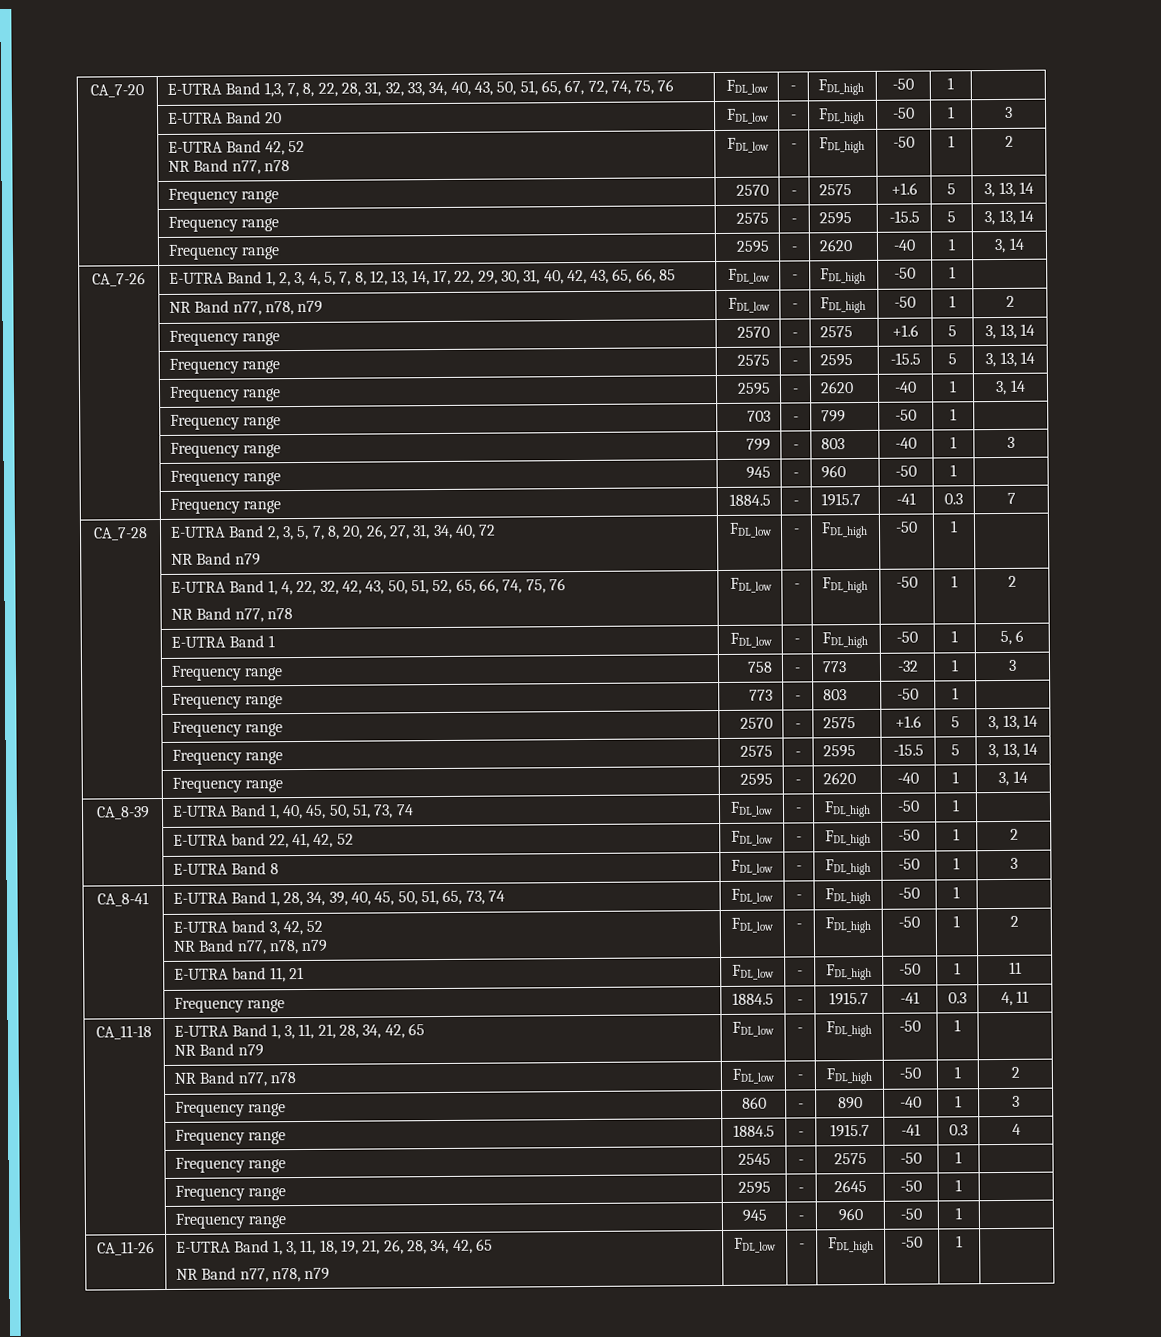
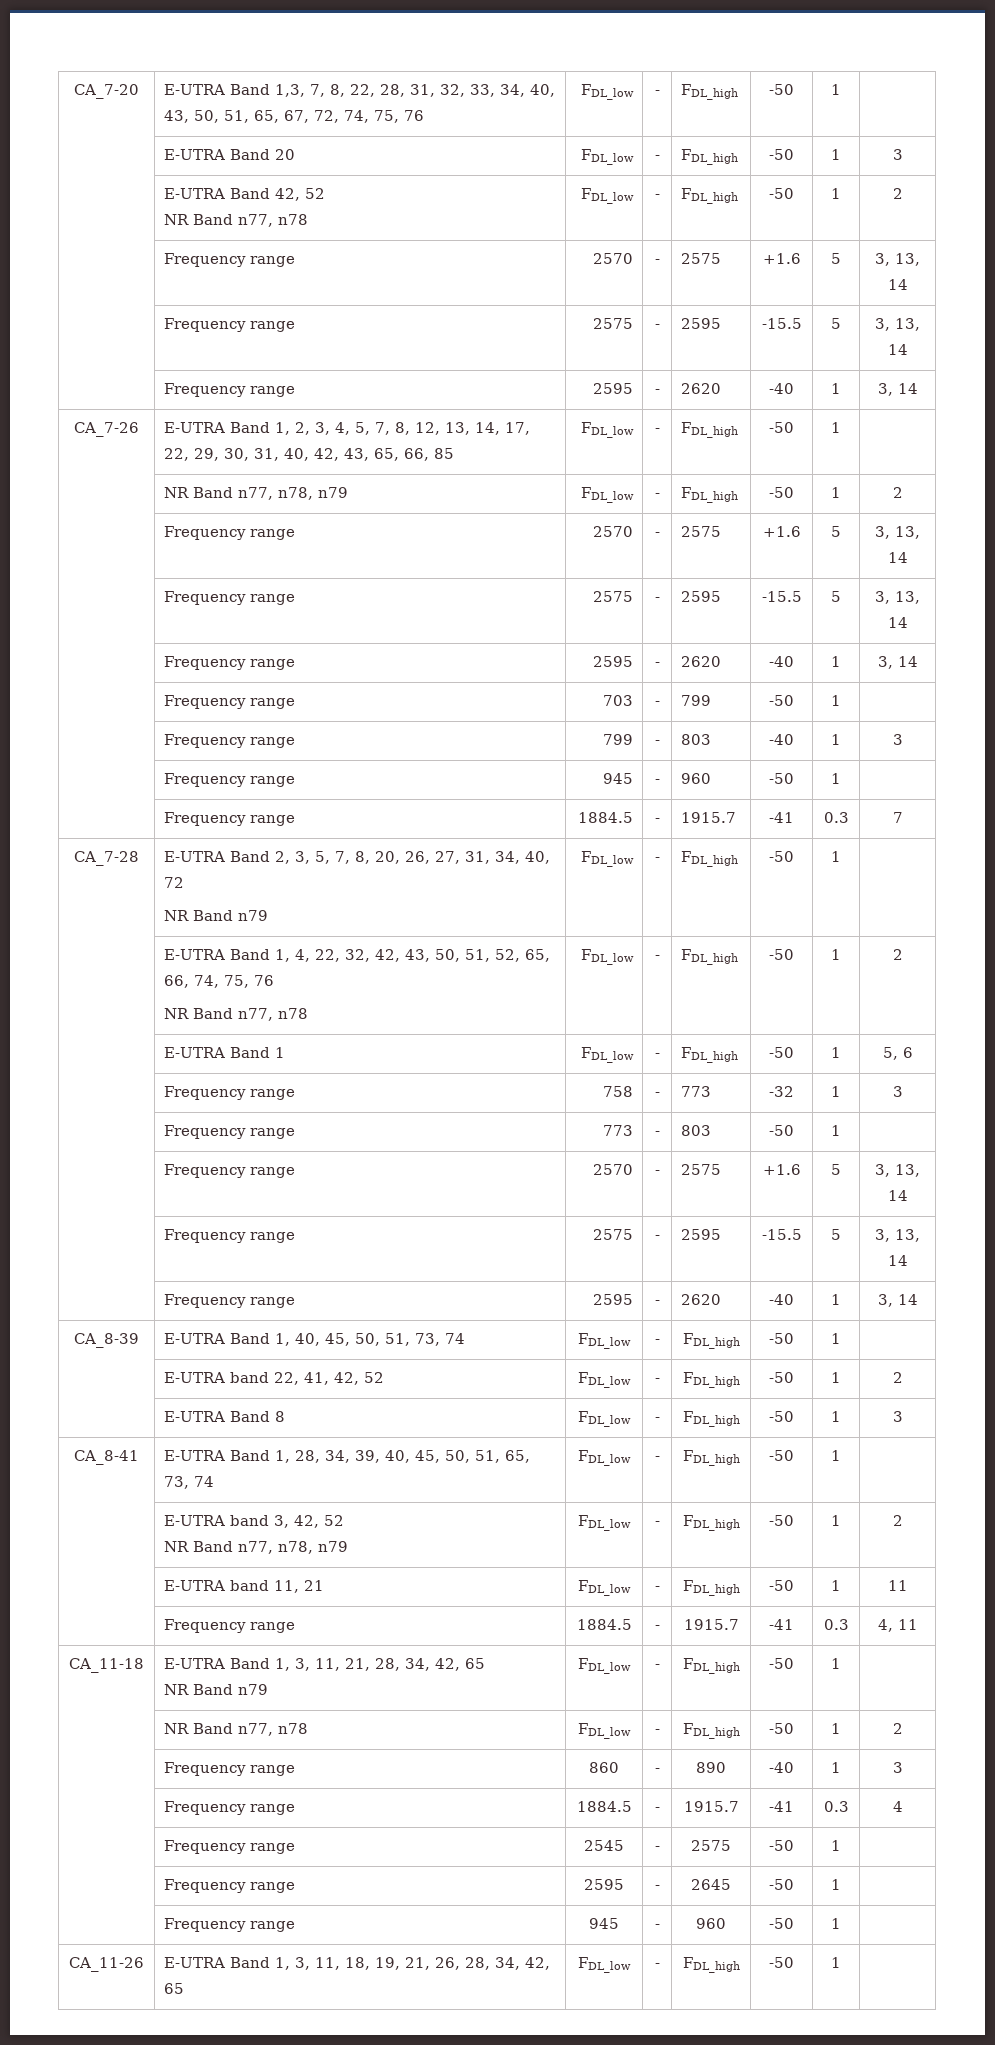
- CA_11-26 | E-UTRA Band 1, 3, 11, 18, 19, 21, 26, 28, 34, 42, 65
- NR Band n77, n78, n79 | FDL_low | - | FDL_high | -50 | 1 |
+ CA_11-26 | E-UTRA Band 1, 3, 11, 18, 19, 21, 26, 28, 34, 42, 65 | FDL_low | - | FDL_high | -50 | 1 |

